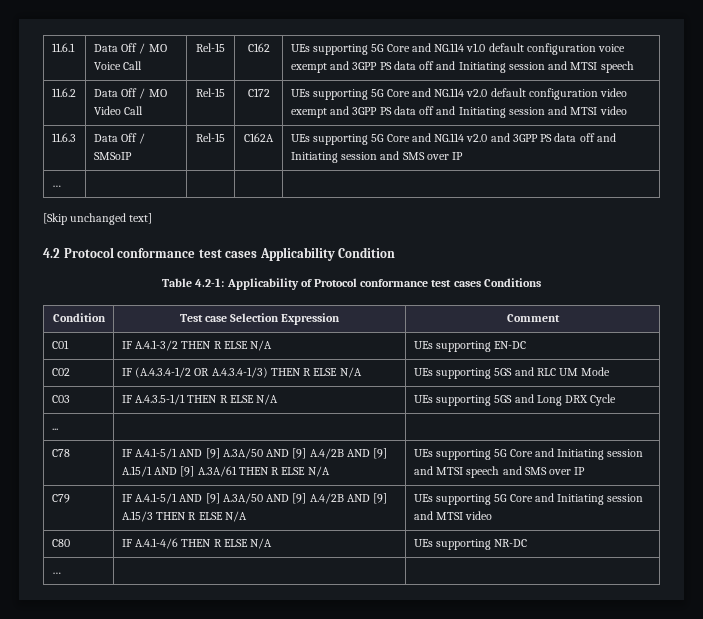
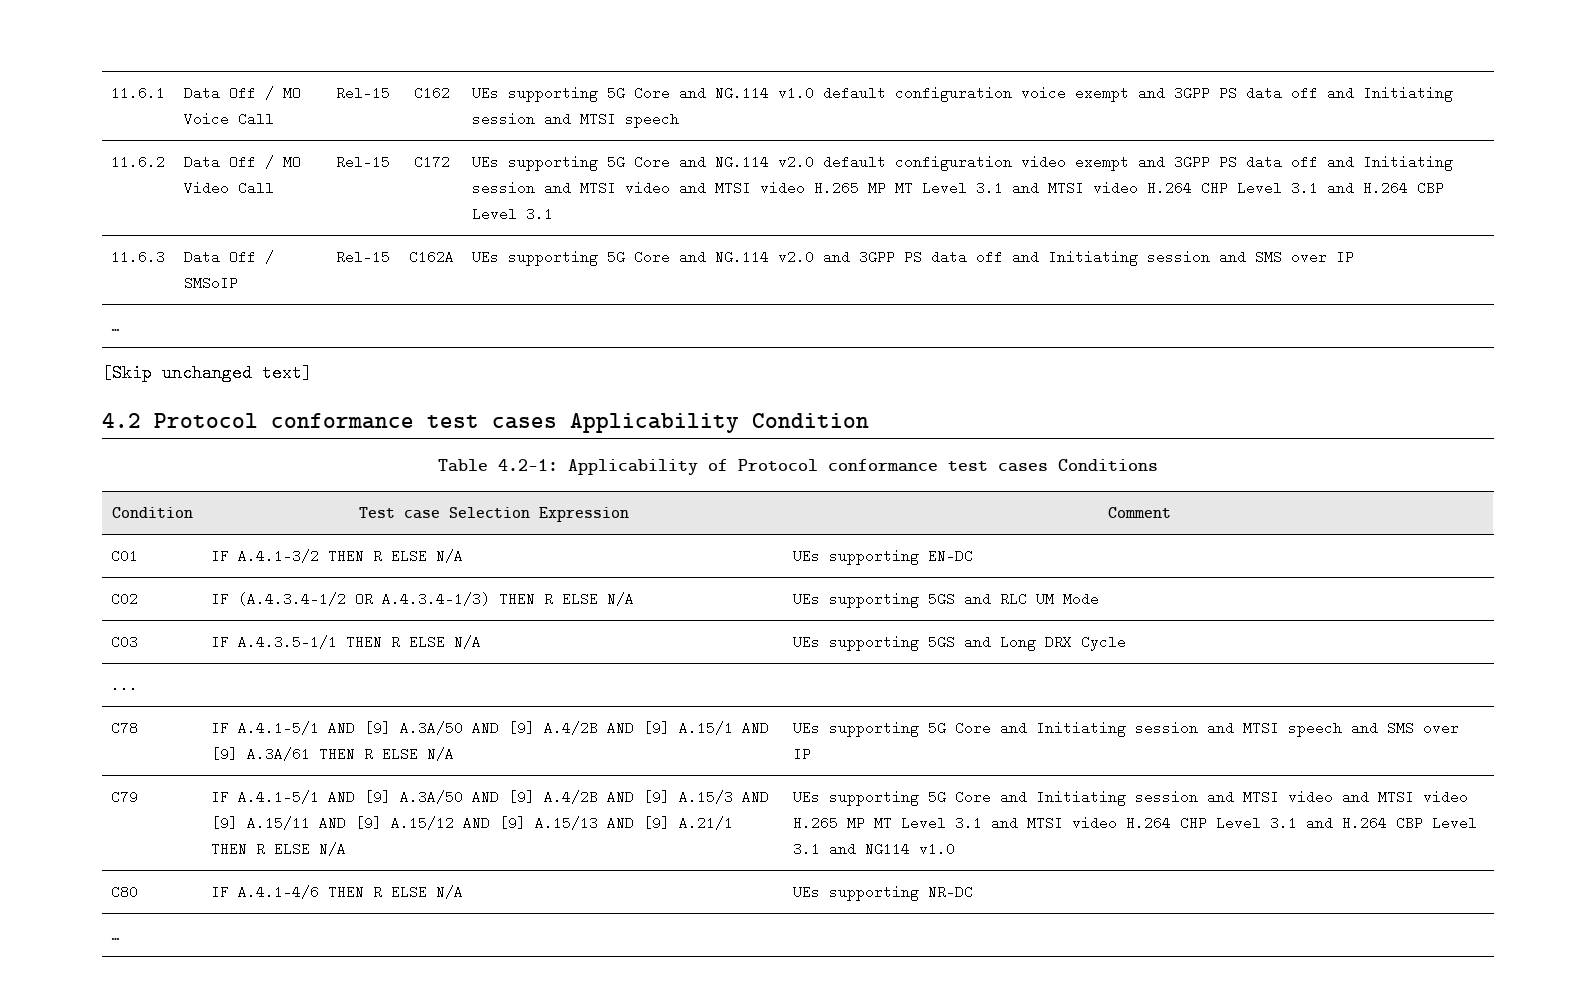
- UEs supporting 5G Core and NG.114 v2.0 default configuration video exempt and 3GPP PS data off and Initiating session and MTSI video
+ UEs supporting 5G Core and NG.114 v2.0 default configuration video exempt and 3GPP PS data off and Initiating session and MTSI video and MTSI video H.265 MP MT Level 3.1 and MTSI video H.264 CHP Level 3.1 and H.264 CBP Level 3.1
- IF A.4.1-5/1 AND [9] A.3A/50 AND [9] A.4/2B AND [9] A.15/3 THEN R ELSE N/A
+ IF A.4.1-5/1 AND [9] A.3A/50 AND [9] A.4/2B AND [9] A.15/3 AND [9] A.15/11 AND [9] A.15/12 AND [9] A.15/13 AND [9] A.21/1 THEN R ELSE N/A
- UEs supporting 5G Core and Initiating session and MTSI video
+ UEs supporting 5G Core and Initiating session and MTSI video and MTSI video H.265 MP MT Level 3.1 and MTSI video H.264 CHP Level 3.1 and H.264 CBP Level 3.1 and NG114 v1.0

